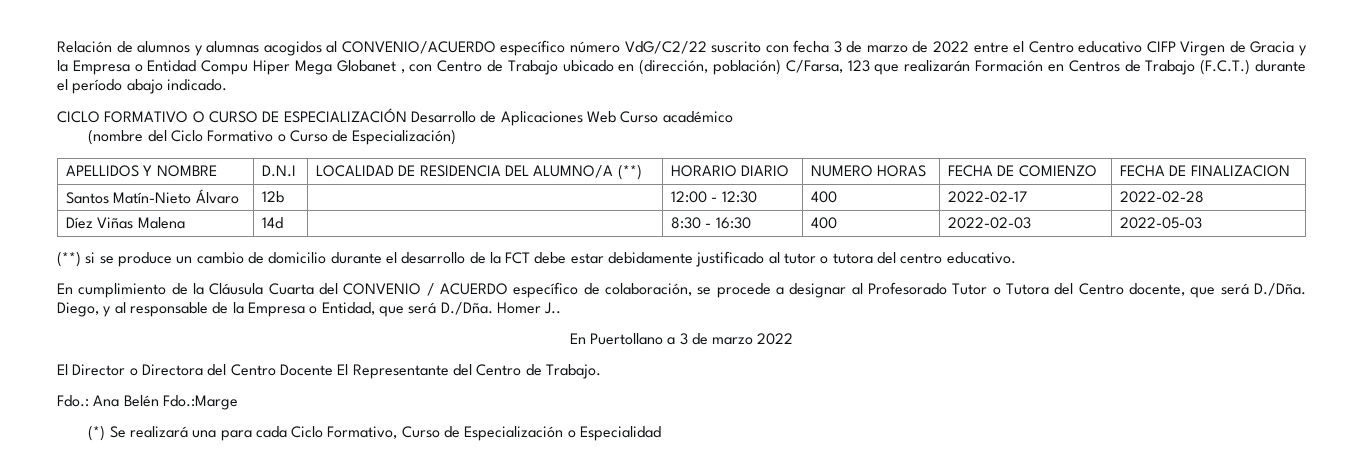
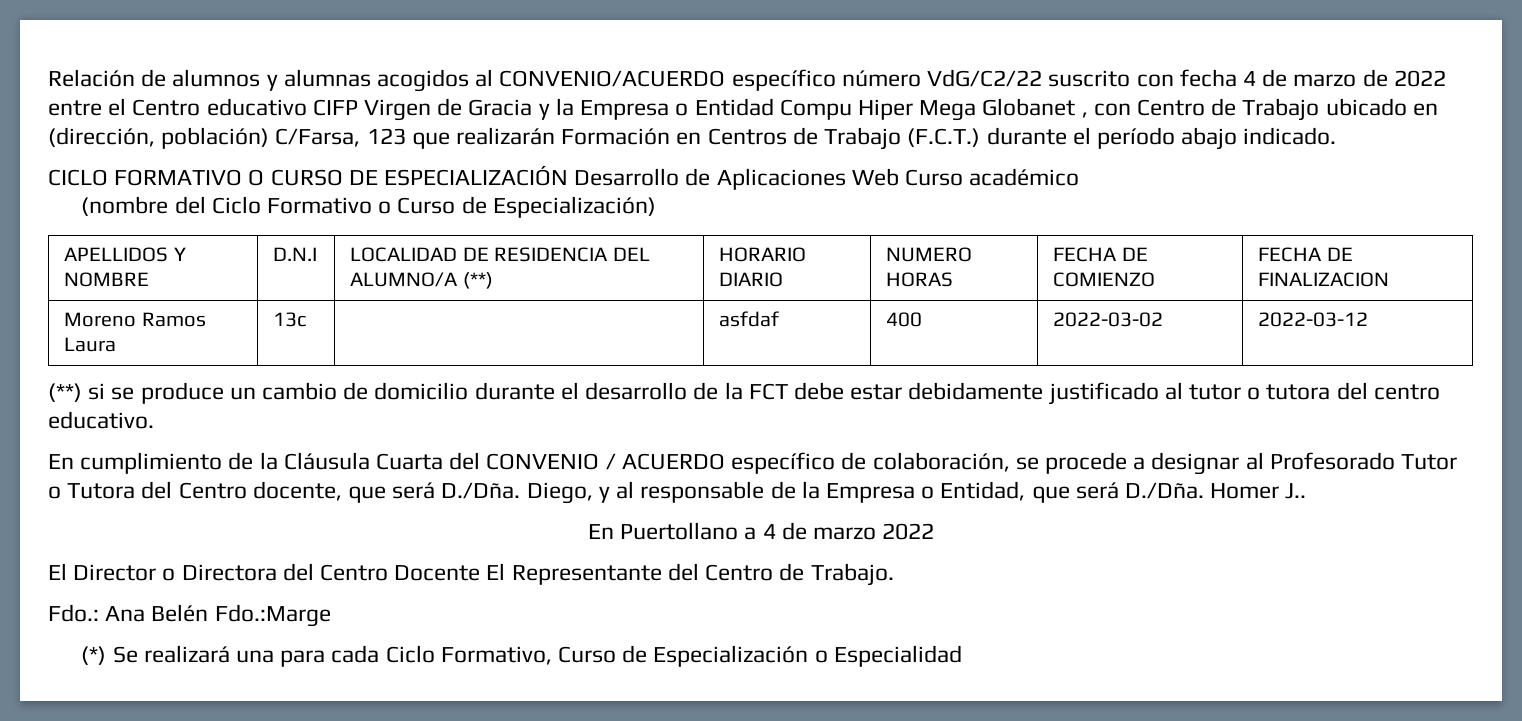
- Relación de alumnos y alumnas acogidos al CONVENIO/ACUERDO específico número VdG/C2/22 suscrito con fecha 3 de marzo de 2022 entre el Centro educativo CIFP Virgen de Gracia y la Empresa o Entidad Compu Hiper Mega Globanet , con Centro de Trabajo ubicado en (dirección, población) C/Farsa, 123 que realizarán Formación en Centros de Trabajo (F.C.T.) durante el período abajo indicado.
+ Relación de alumnos y alumnas acogidos al CONVENIO/ACUERDO específico número VdG/C2/22 suscrito con fecha 4 de marzo de 2022 entre el Centro educativo CIFP Virgen de Gracia y la Empresa o Entidad Compu Hiper Mega Globanet , con Centro de Trabajo ubicado en (dirección, población) C/Farsa, 123 que realizarán Formación en Centros de Trabajo (F.C.T.) durante el período abajo indicado.
- Santos Matín-Nieto Álvaro | 12b | | 12:00 - 12:30 | 400 | 2022-02-17 | 2022-02-28
- Díez Viñas Malena | 14d | | 8:30 - 16:30 | 400 | 2022-02-03 | 2022-05-03
+ Moreno Ramos Laura | 13c | | asfdaf | 400 | 2022-03-02 | 2022-03-12
- En Puertollano a 3 de marzo 2022
+ En Puertollano a 4 de marzo 2022

